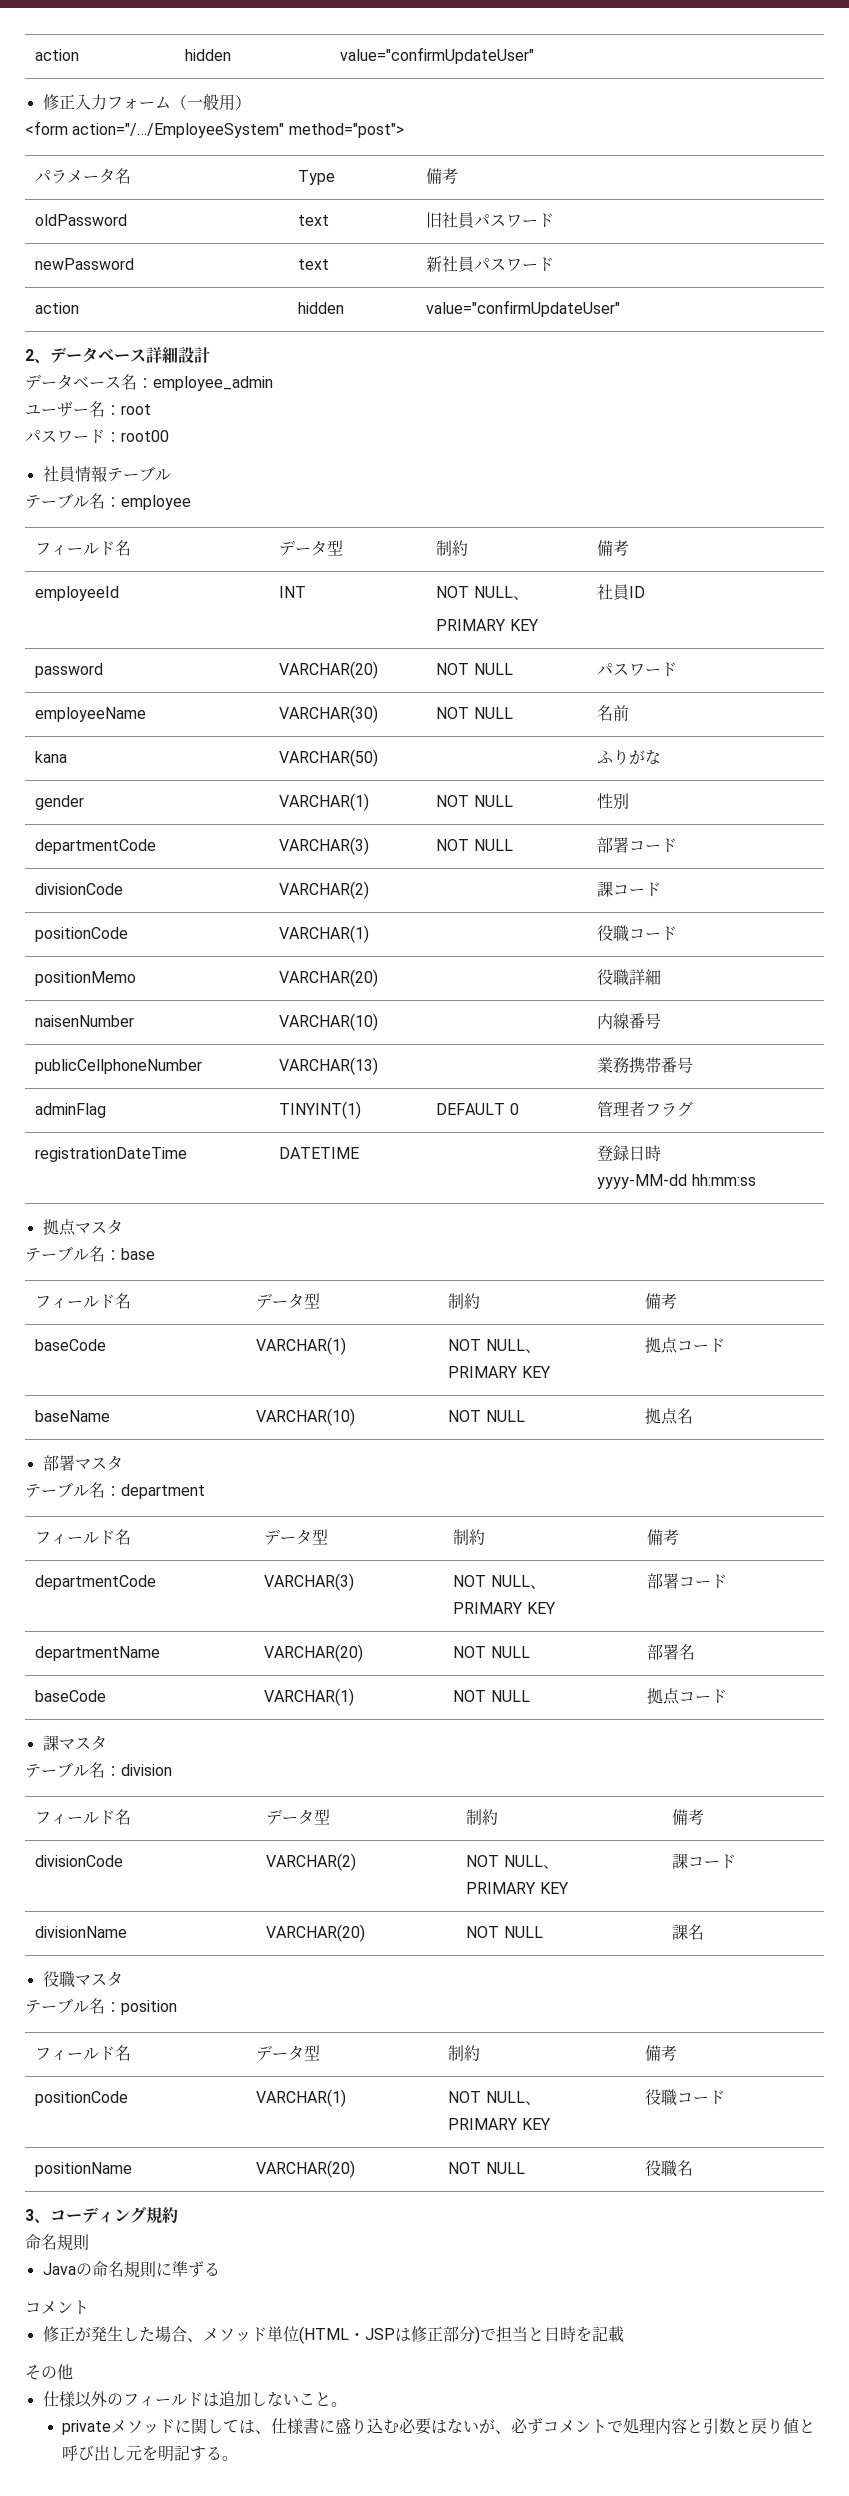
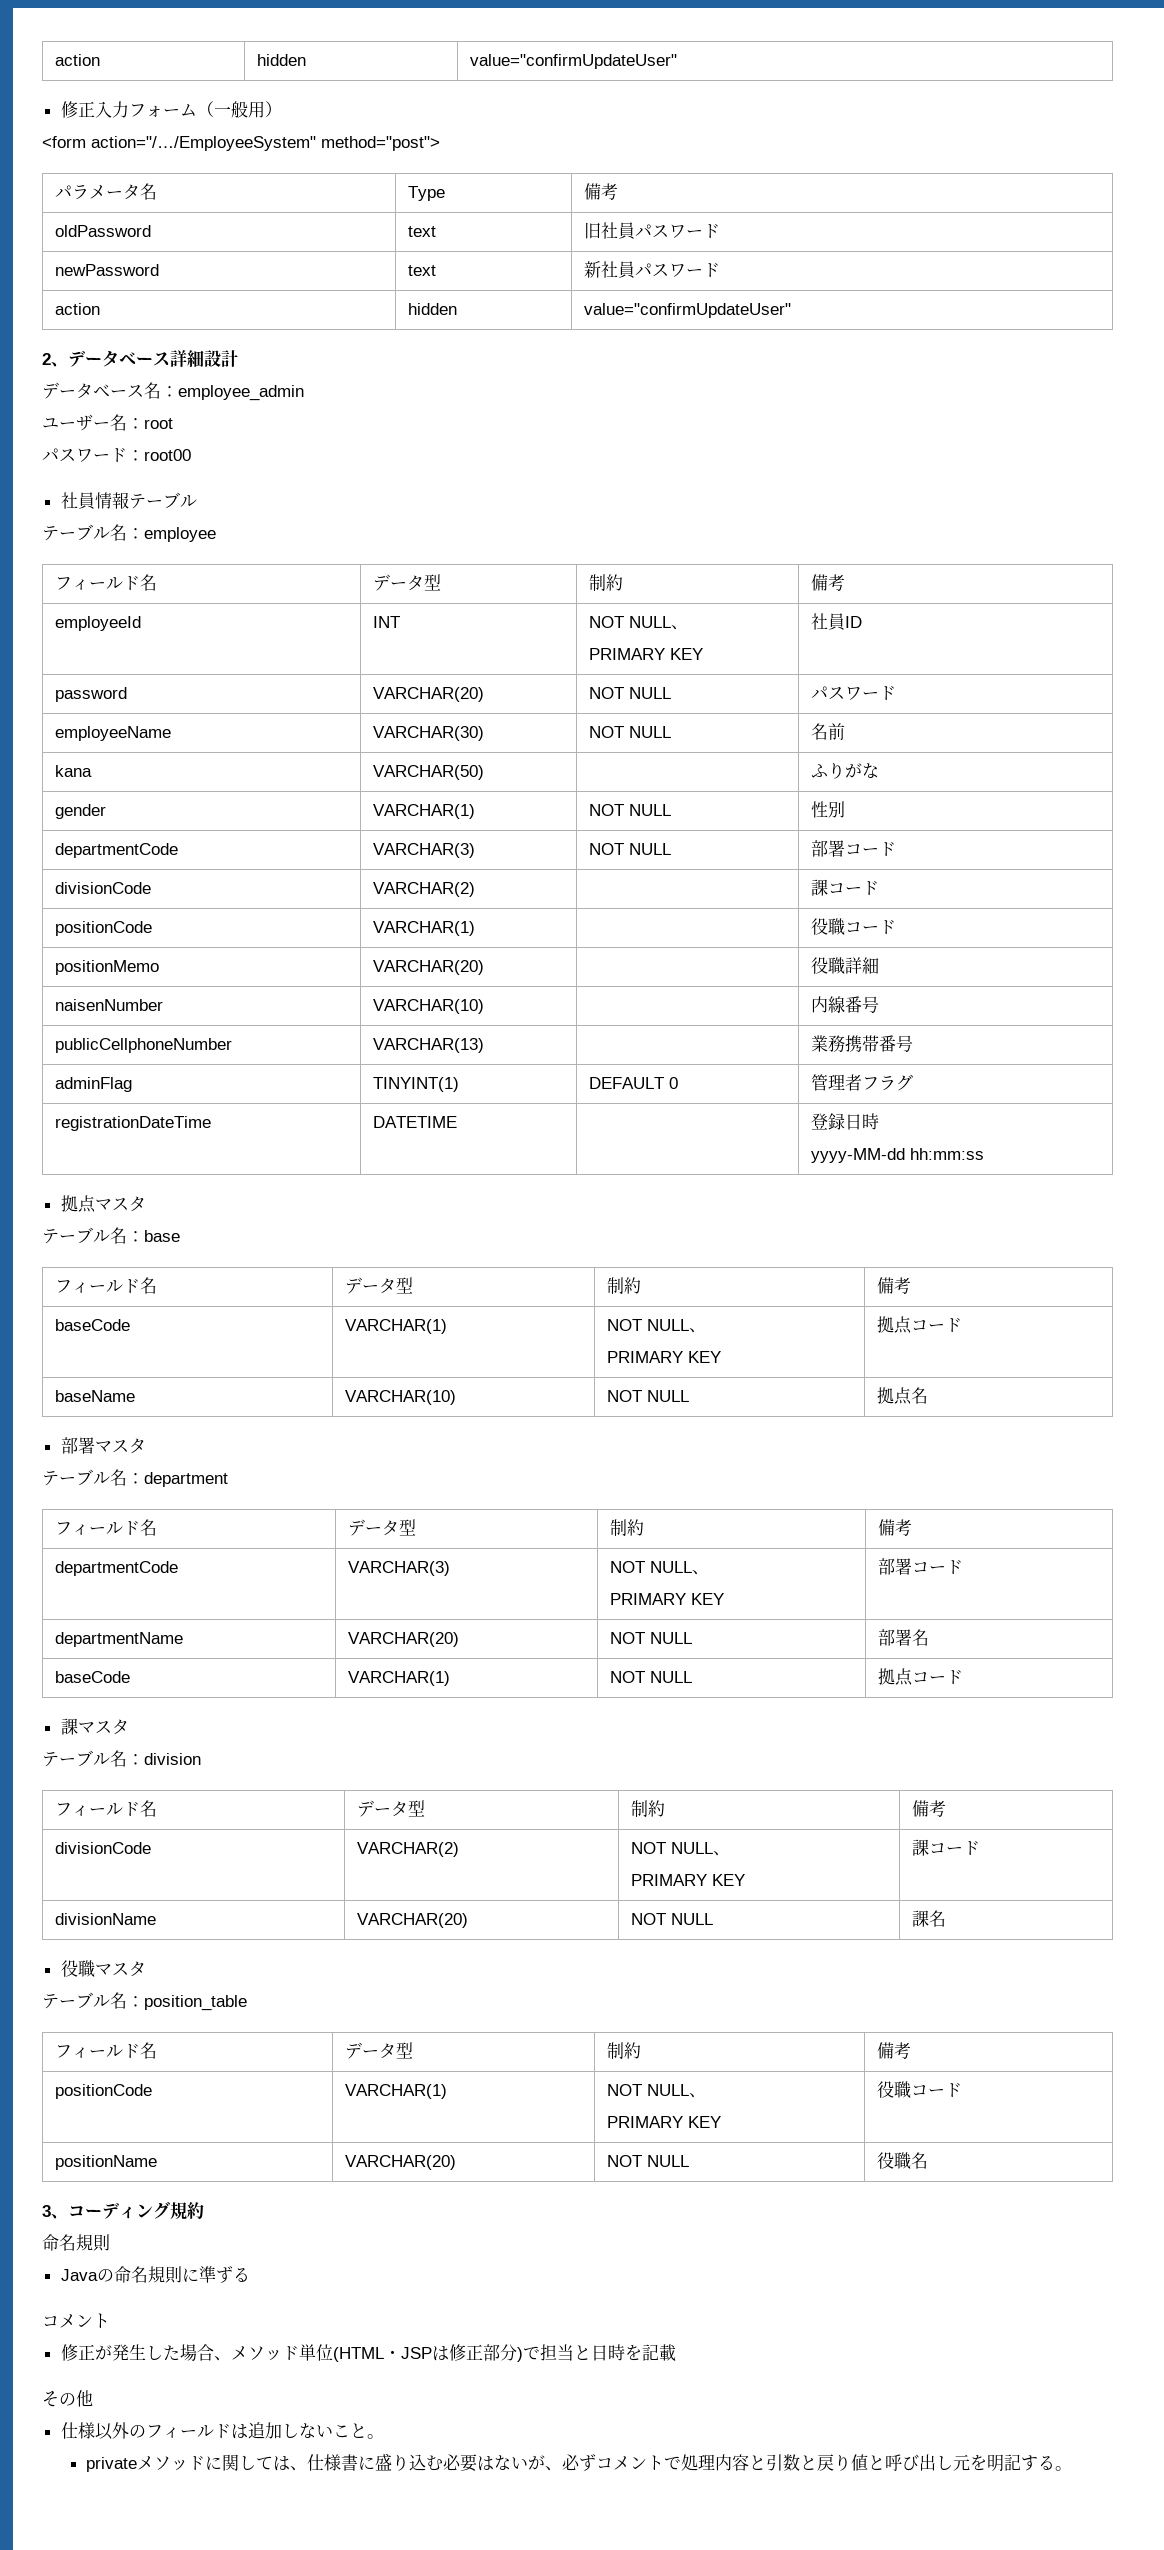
- テーブル名：position
+ テーブル名：position_table

